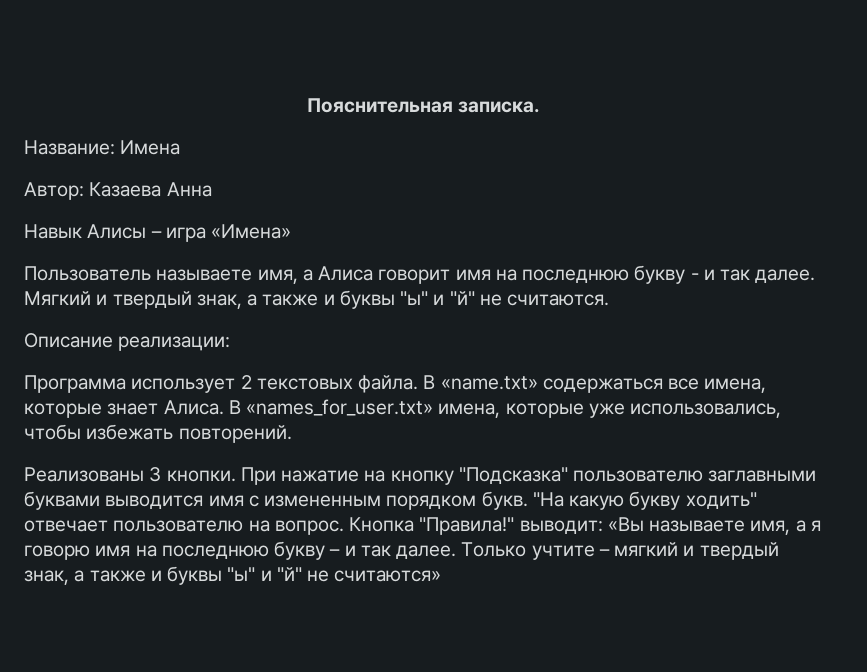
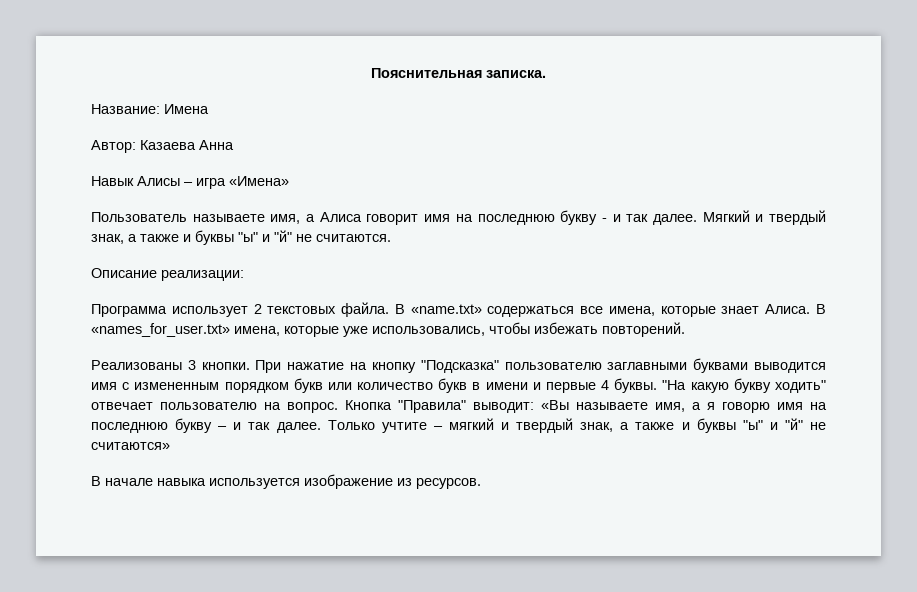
- При нажатие на кнопку "Подсказка" пользователю заглавными буквами выводится имя с измененным порядком букв.
+ При нажатие на кнопку "Подсказка" пользователю заглавными буквами выводится имя с измененным порядком букв или количество букв в имени и первые 4 буквы.
- Кнопка "Правила!" выводит: «Вы называете имя, а я говорю имя на последнюю букву – и так далее.
+ Кнопка "Правила" выводит: «Вы называете имя, а я говорю имя на последнюю букву – и так далее.
+ В начале навыка используется изображение из ресурсов.

